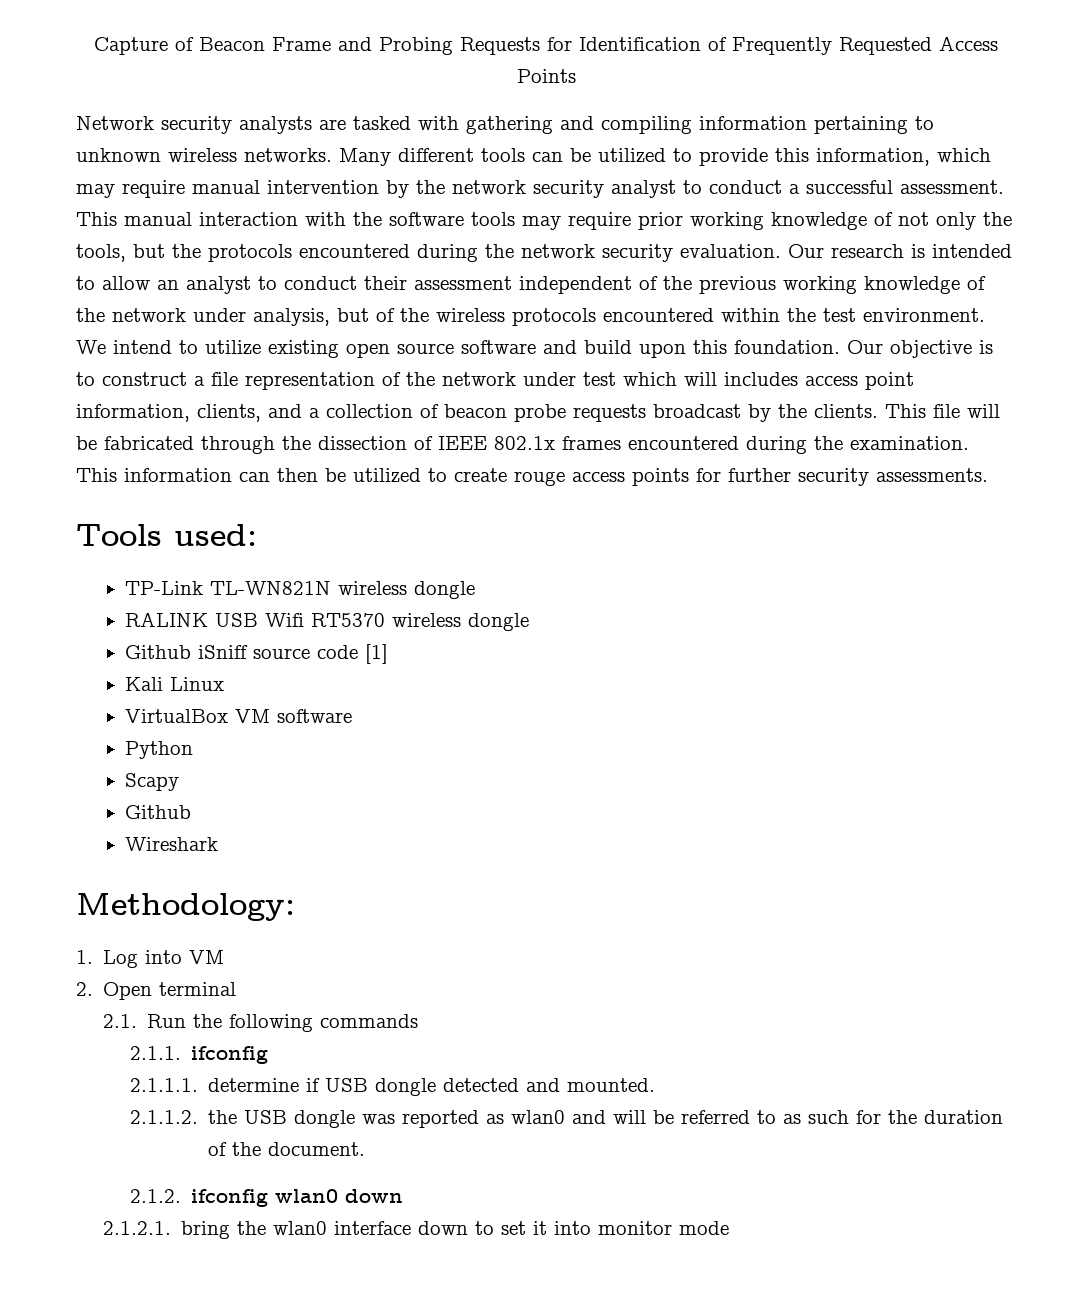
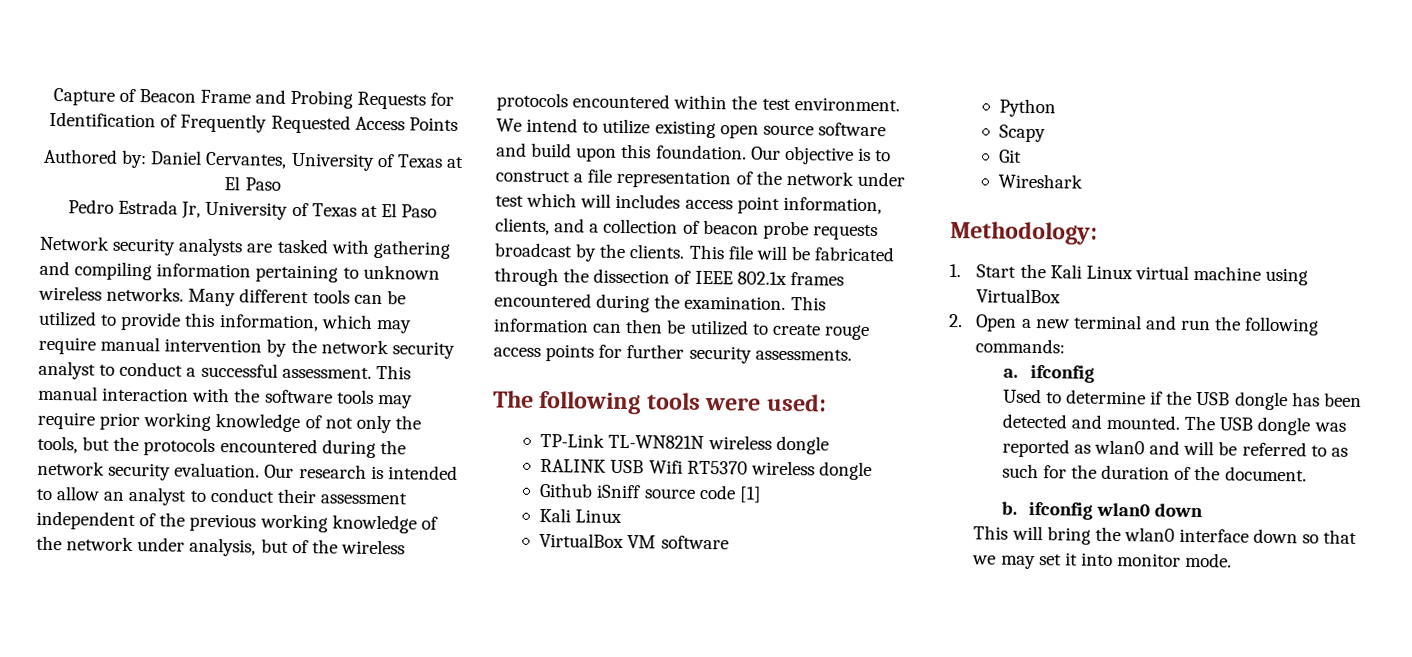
+ Authored by: Daniel Cervantes, University of Texas at El Paso
+ Pedro Estrada Jr, University of Texas at El Paso
- Tools used:
+ The following tools were used:
  Scapy
- Github
+ Git
- 1. Log into VM
+ 1. Start the Kali Linux virtual machine using VirtualBox
- 2. Open terminal
- 2.1. Run the following commands
- 2.1.1. ifconfig
+ 2. Open a new terminal and run the following commands:
+ a. ifconfig
- 2.1.1.1. determine if USB dongle detected and mounted.
- 2.1.1.2. the USB dongle was reported as wlan0 and will be referred to as such for the duration of the document.
+ Used to determine if the USB dongle has been detected and mounted. The USB dongle was reported as wlan0 and will be referred to as such for the duration of the document.
- 2.1.2. ifconfig wlan0 down
+ b. ifconfig wlan0 down
- 2.1.2.1. bring the wlan0 interface down to set it into monitor mode
+ This will bring the wlan0 interface down so that we may set it into monitor mode.

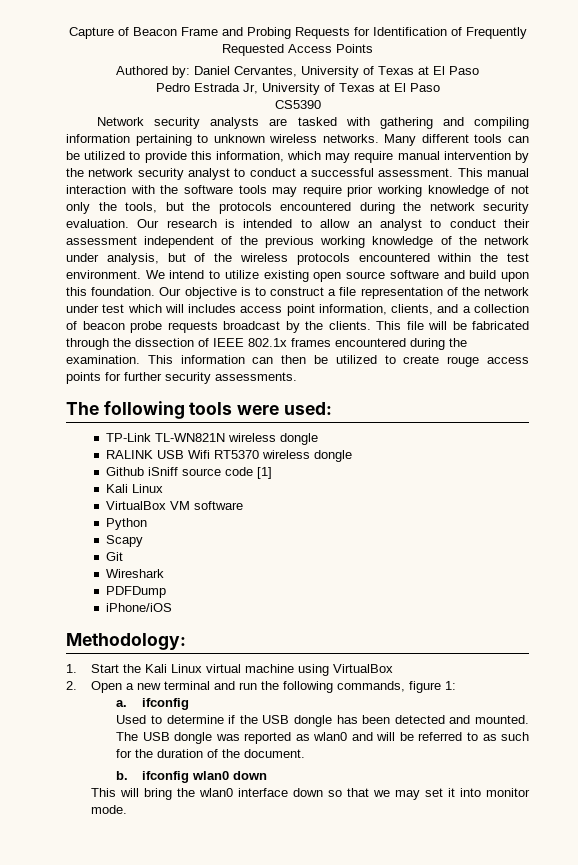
+ CS5390
+ PDFDump
+ iPhone/iOS
- 2. Open a new terminal and run the following commands:
+ 2. Open a new terminal and run the following commands, figure 1:

